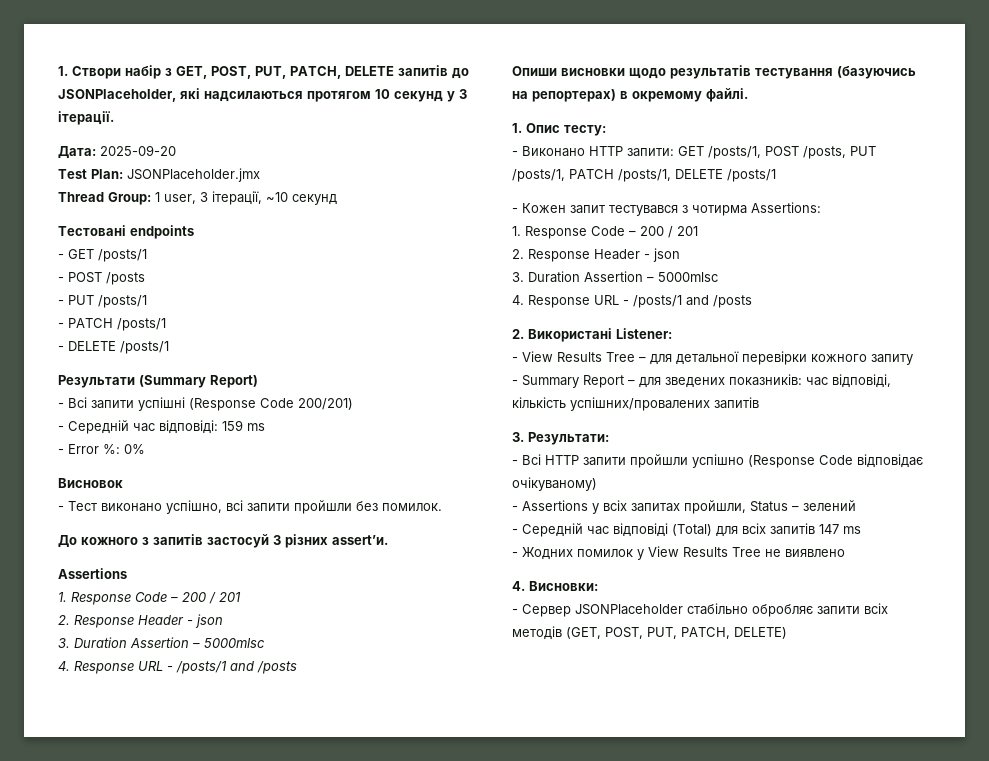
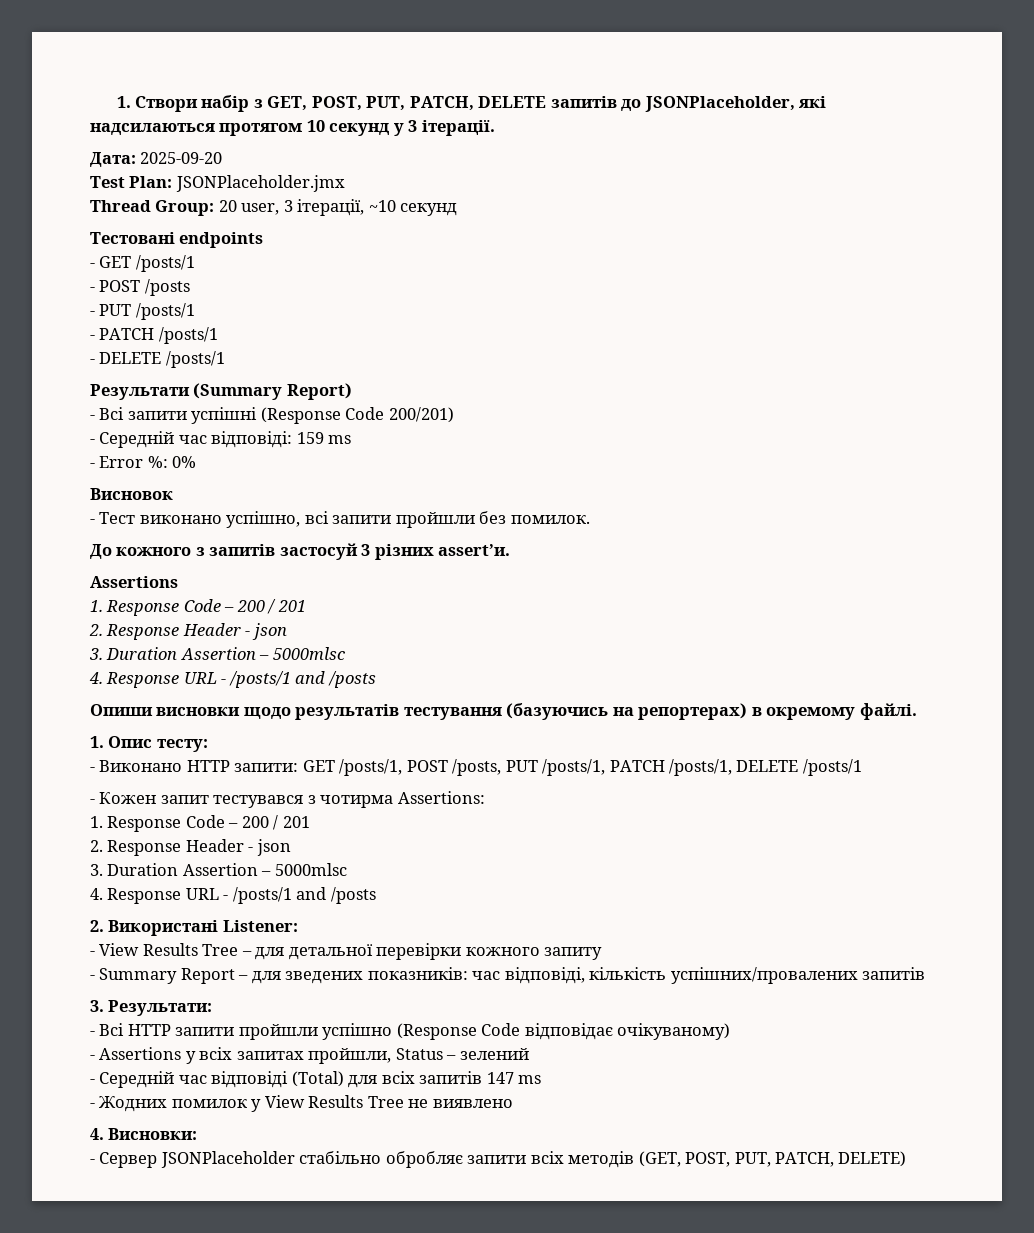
- Thread Group: 1 user, 3 ітерації, ~10 секунд
+ Thread Group: 20 user, 3 ітерації, ~10 секунд

